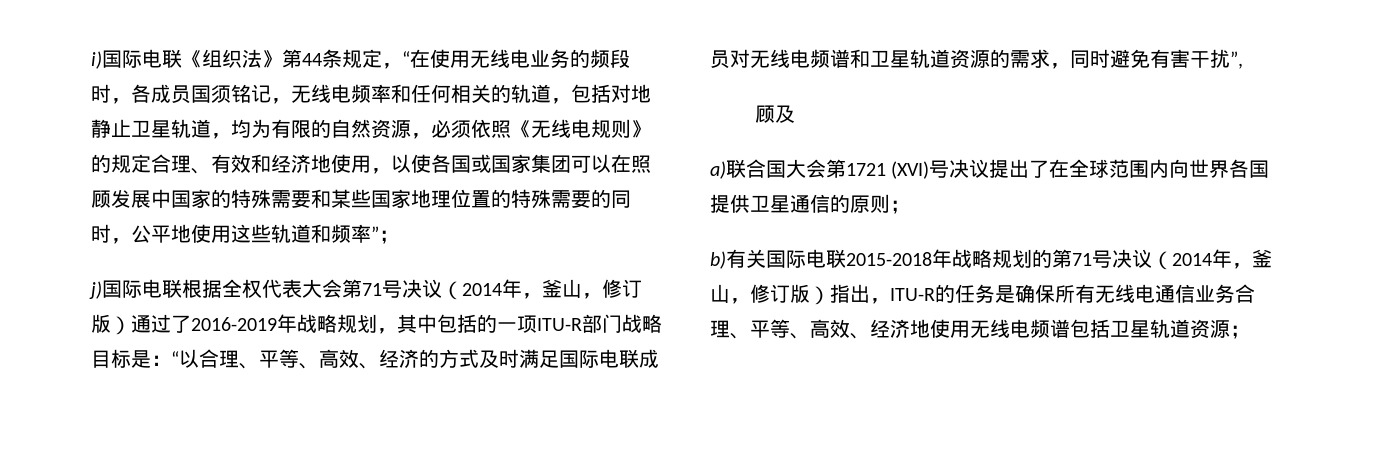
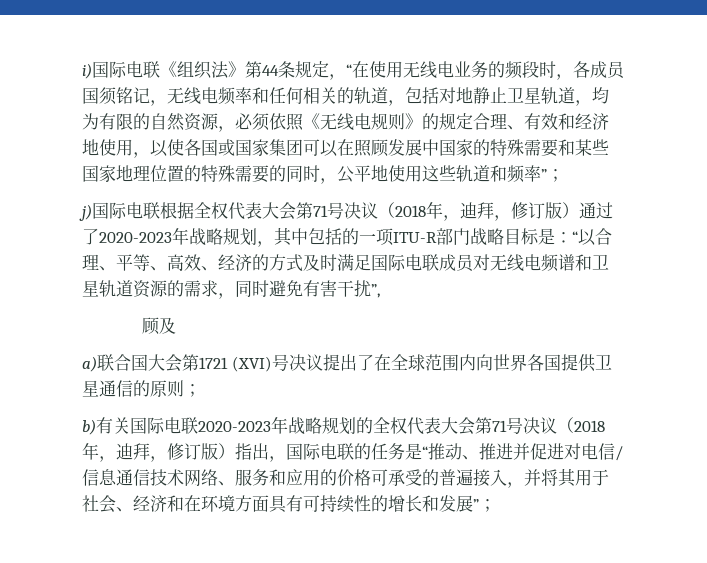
- j)国际电联根据全权代表大会第71号决议（2014年，釜山，修订版）通过了2016-2019年战略规划，其中包括的一项ITU-R部门战略目标是：“以合理、平等、高效、经济的方式及时满足国际电联成员对无线电频谱和卫星轨道资源的需求，同时避免有害干扰”,
+ j)国际电联根据全权代表大会第71号决议（2018年，迪拜，修订版）通过了2020-2023年战略规划，其中包括的一项ITU-R部门战略目标是：“以合理、平等、高效、经济的方式及时满足国际电联成员对无线电频谱和卫星轨道资源的需求，同时避免有害干扰”,
- b)有关国际电联2015-2018年战略规划的第71号决议（2014年，釜山，修订版）指出，ITU-R的任务是确保所有无线电通信业务合理、平等、高效、经济地使用无线电频谱包括卫星轨道资源；
+ b)有关国际电联2020-2023年战略规划的全权代表大会第71号决议（2018年，迪拜，修订版）指出，国际电联的任务是“推动、推进并促进对电信/信息通信技术网络、服务和应用的价格可承受的普遍接入，并将其用于社会、经济和在环境方面具有可持续性的增长和发展”；

